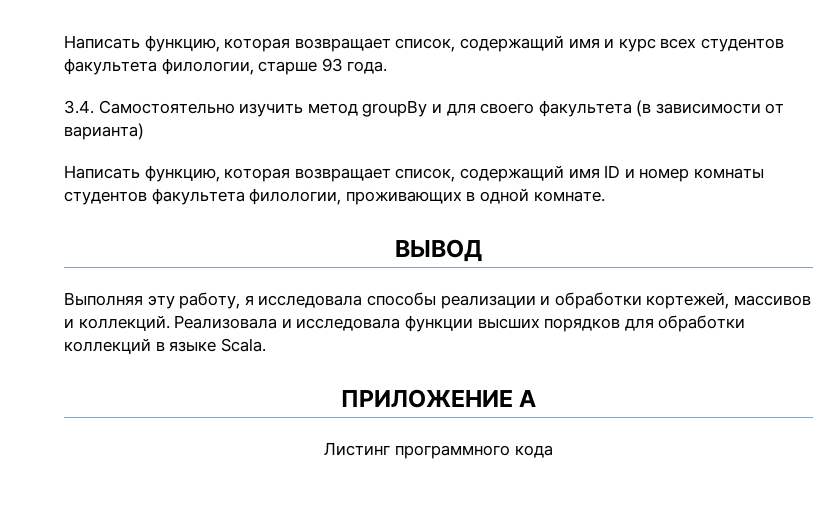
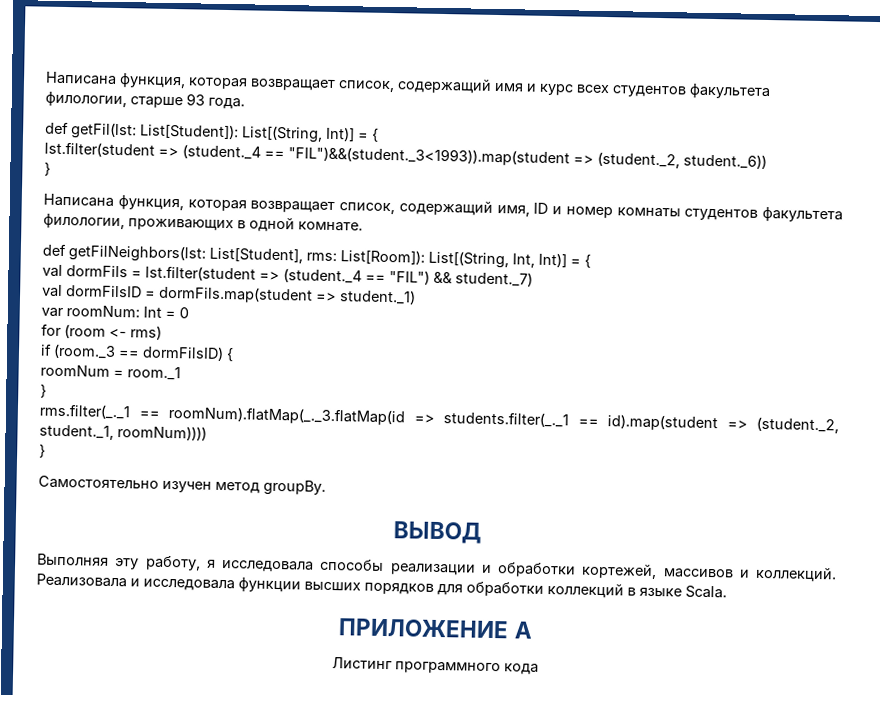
- Написать функцию, которая возвращает список, содержащий имя и курс всех студентов факультета филологии, старше 93 года.
+ Написана функция, которая возвращает список, содержащий имя и курс всех студентов факультета филологии, старше 93 года.
- 3.4. Самостоятельно изучить метод groupBy и для своего факультета (в зависимости от варианта)
- Написать функцию, которая возвращает список, содержащий имя ID и номер комнаты студентов факультета филологии, проживающих в одной комнате.
+ def getFil(lst: List[Student]): List[(String, Int)] = {
+ lst.filter(student => (student._4 == "FIL")&&(student._3<1993)).map(student => (student._2, student._6))
+ }
+ Написана функция, которая возвращает список, содержащий имя, ID и номер комнаты студентов факультета филологии, проживающих в одной комнате.
+ def getFilNeighbors(lst: List[Student], rms: List[Room]): List[(String, Int, Int)] = {
+ val dormFils = lst.filter(student => (student._4 == "FIL") && student._7)
+ val dormFilsID = dormFils.map(student => student._1)
+ var roomNum: Int = 0
+ for (room <- rms)
+ if (room._3 == dormFilsID) {
+ roomNum = room._1
+ }
+ rms.filter(_._1 == roomNum).flatMap(_._3.flatMap(id => students.filter(_._1 == id).map(student => (student._2, student._1, roomNum))))
+ }
+ Самостоятельно изучен метод groupBy.

